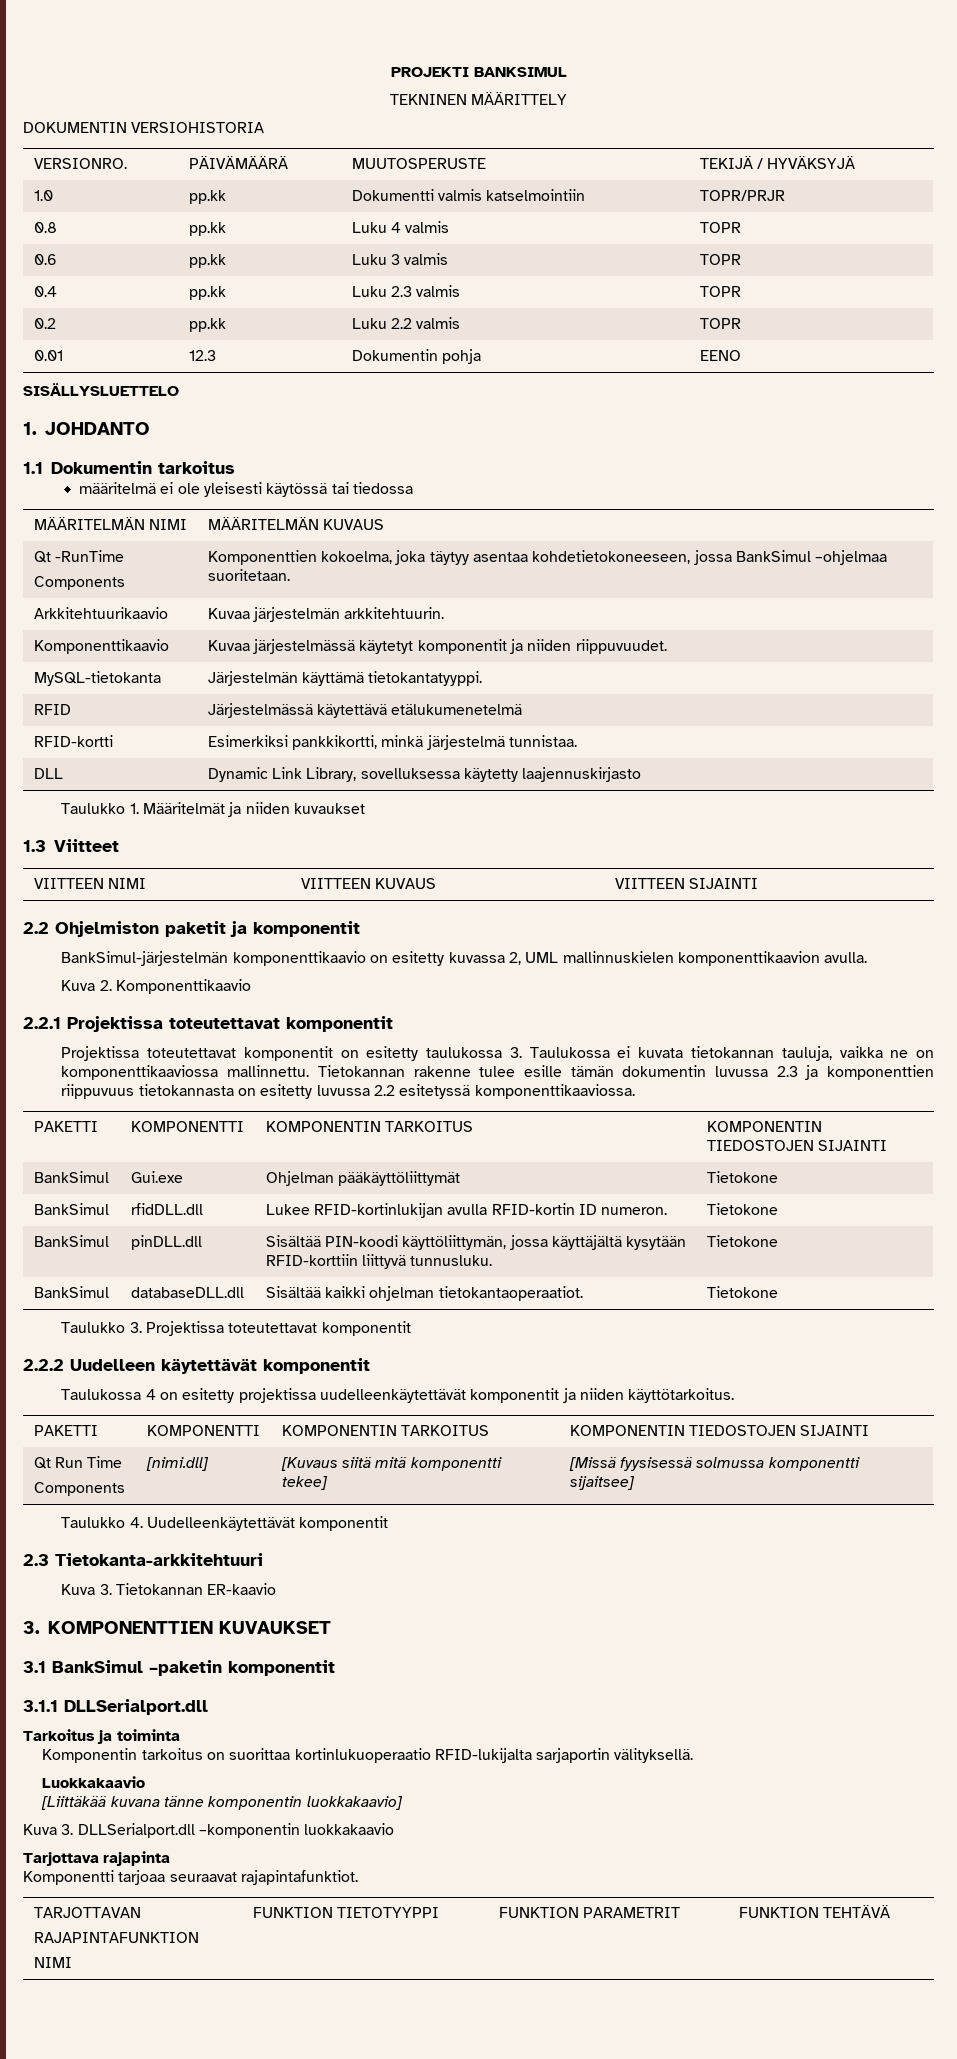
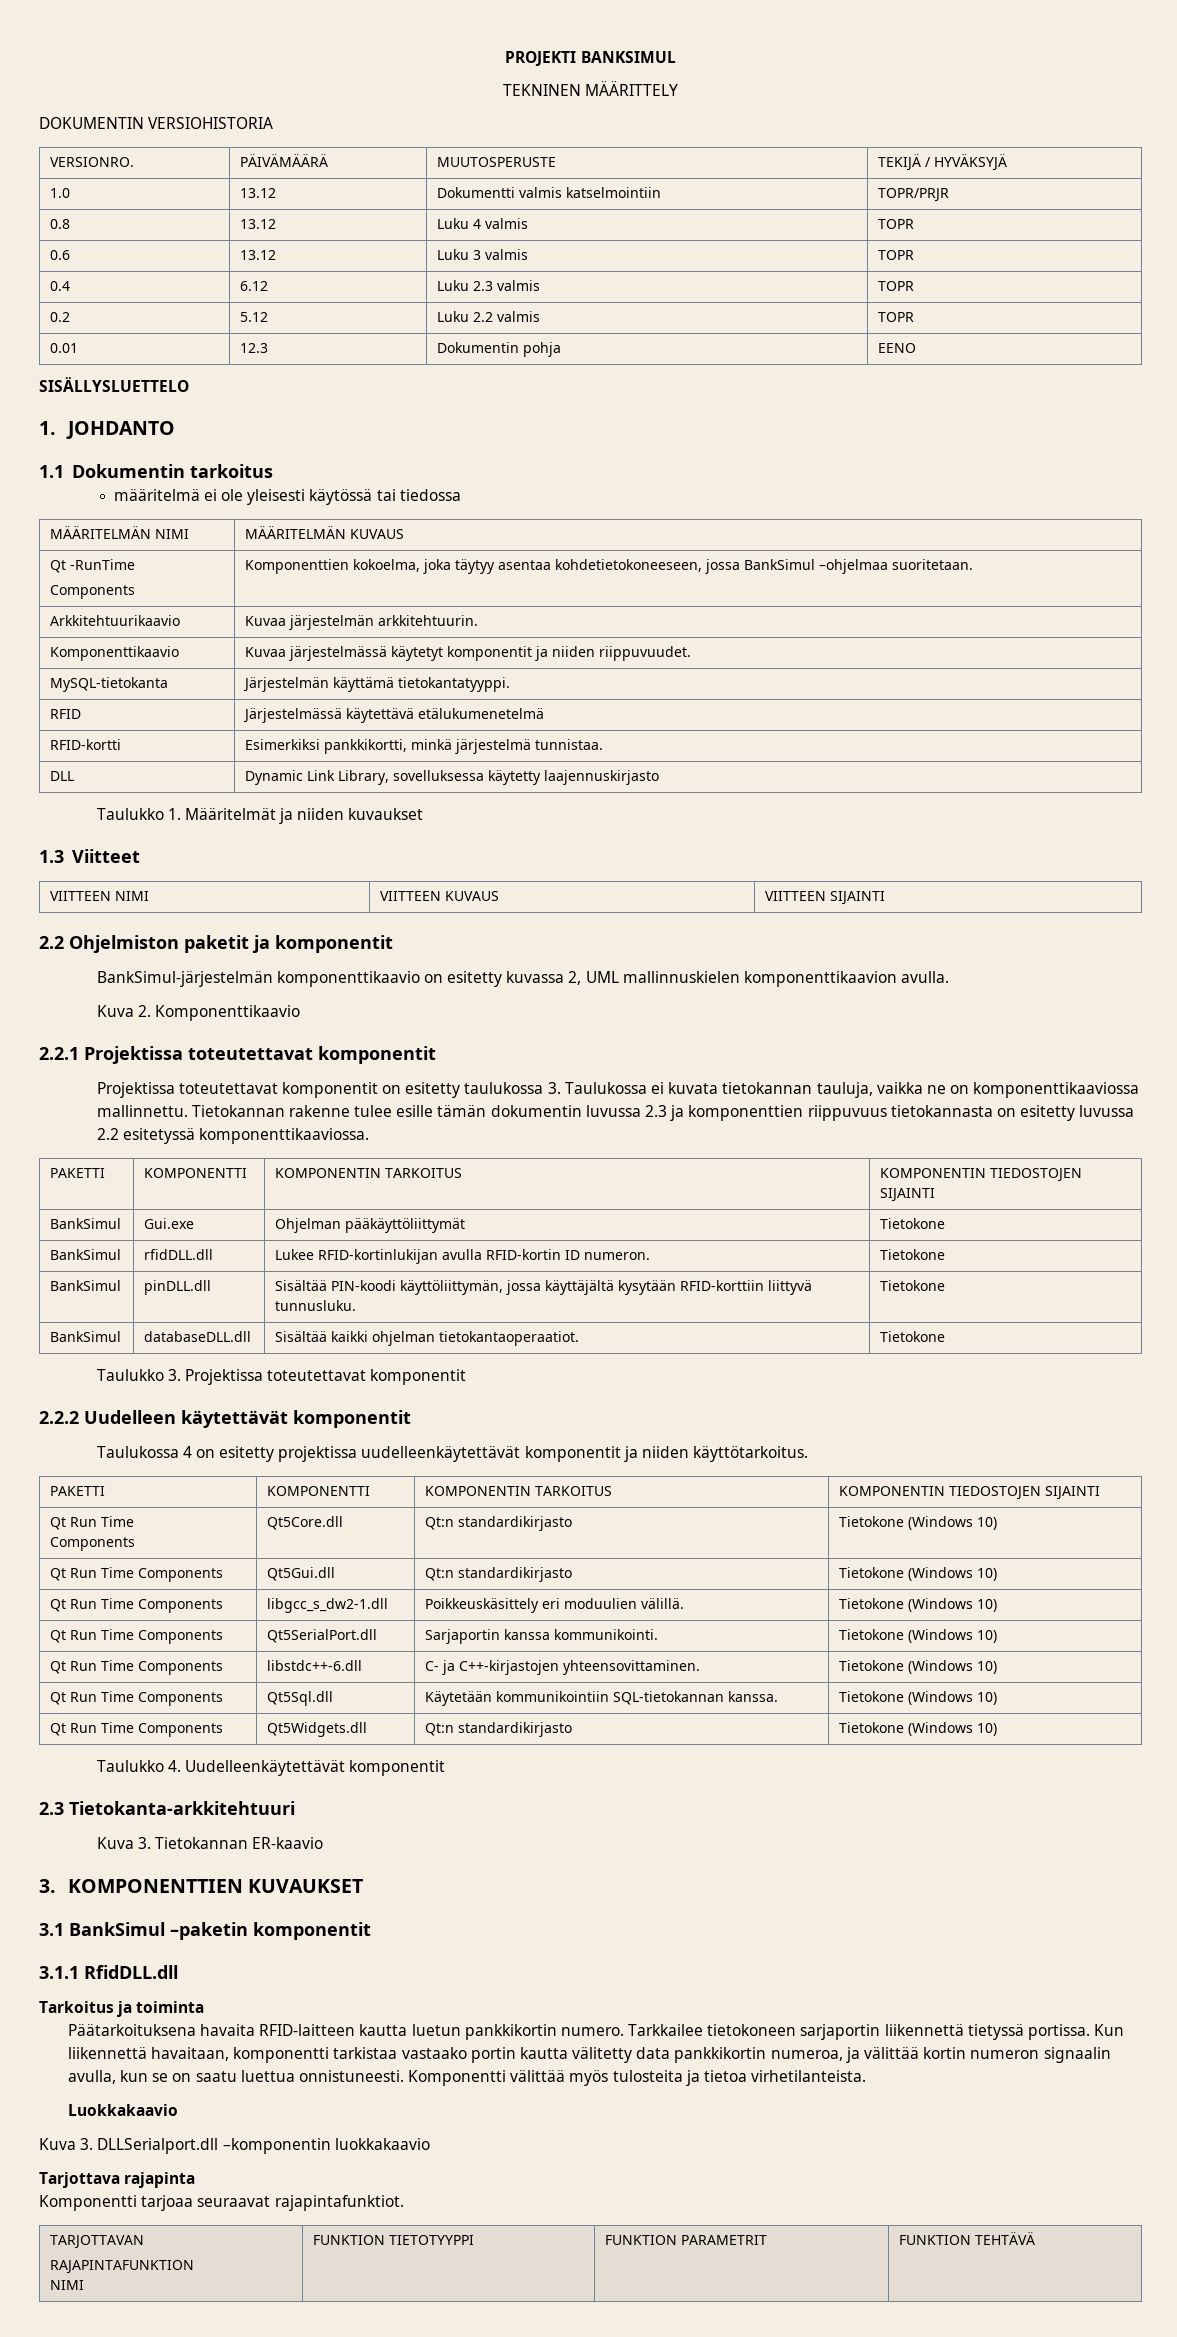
- 1.0 | pp.kk | Dokumentti valmis katselmointiin | TOPR/PRJR
+ 1.0 | 13.12 | Dokumentti valmis katselmointiin | TOPR/PRJR
- 0.8 | pp.kk | Luku 4 valmis | TOPR
+ 0.8 | 13.12 | Luku 4 valmis | TOPR
- 0.6 | pp.kk | Luku 3 valmis | TOPR
+ 0.6 | 13.12 | Luku 3 valmis | TOPR
- 0.4 | pp.kk | Luku 2.3 valmis | TOPR
+ 0.4 | 6.12 | Luku 2.3 valmis | TOPR
- 0.2 | pp.kk | Luku 2.2 valmis | TOPR
+ 0.2 | 5.12 | Luku 2.2 valmis | TOPR
  Taulukossa 4 on esitetty projektissa uudelleenkäytettävät komponentit ja niiden käyttötarkoitus.
  PAKETTI | KOMPONENTTI | KOMPONENTIN TARKOITUS | KOMPONENTIN TIEDOSTOJEN SIJAINTI
  Qt Run Time
- Components | [nimi.dll] | [Kuvaus siitä mitä komponentti tekee] | [Missä fyysisessä solmussa komponentti sijaitsee]
+ Components | Qt5Core.dll | Qt:n standardikirjasto | Tietokone (Windows 10)
+ Qt Run Time Components | Qt5Gui.dll | Qt:n standardikirjasto | Tietokone (Windows 10)
+ Qt Run Time Components | libgcc_s_dw2-1.dll | Poikkeuskäsittely eri moduulien välillä. | Tietokone (Windows 10)
+ Qt Run Time Components | Qt5SerialPort.dll | Sarjaportin kanssa kommunikointi. | Tietokone (Windows 10)
+ Qt Run Time Components | libstdc++-6.dll | C- ja C++-kirjastojen yhteensovittaminen. | Tietokone (Windows 10)
+ Qt Run Time Components | Qt5Sql.dll | Käytetään kommunikointiin SQL-tietokannan kanssa. | Tietokone (Windows 10)
+ Qt Run Time Components | Qt5Widgets.dll | Qt:n standardikirjasto | Tietokone (Windows 10)
- 3.1.1 DLLSerialport.dll
+ 3.1.1 RfidDLL.dll
- Komponentin tarkoitus on suorittaa kortinlukuoperaatio RFID-lukijalta sarjaportin välityksellä.
+ Päätarkoituksena havaita RFID-laitteen kautta luetun pankkikortin numero. Tarkkailee tietokoneen sarjaportin liikennettä tietyssä portissa. Kun liikennettä havaitaan, komponentti tarkistaa vastaako portin kautta välitetty data pankkikortin numeroa, ja välittää kortin numeron signaalin avulla, kun se on saatu luettua onnistuneesti. Komponentti välittää myös tulosteita ja tietoa virhetilanteista.
  Luokkakaavio
- [Liittäkää kuvana tänne komponentin luokkakaavio]

